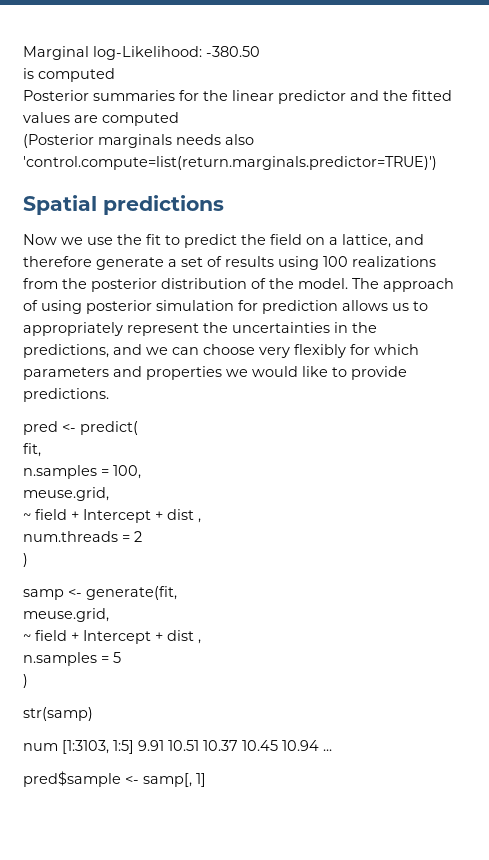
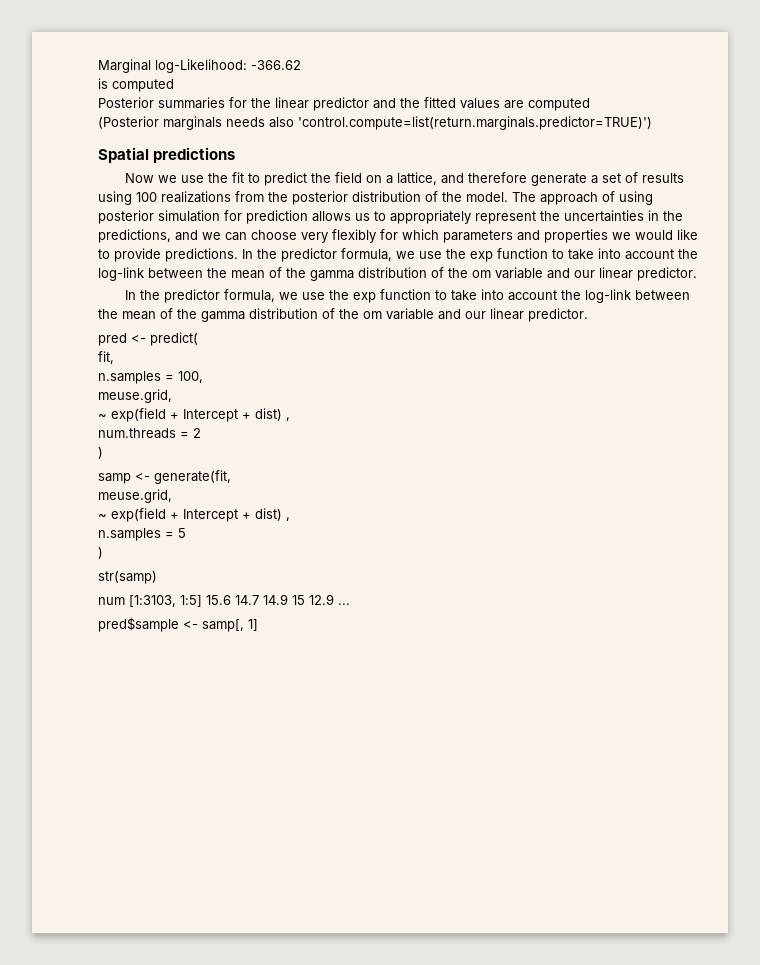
- Marginal log-Likelihood: -380.50
+ Marginal log-Likelihood: -366.62
- The approach of using posterior simulation for prediction allows us to appropriately represent the uncertainties in the predictions, and we can choose very flexibly for which parameters and properties we would like to provide predictions.
+ The approach of using posterior simulation for prediction allows us to appropriately represent the uncertainties in the predictions, and we can choose very flexibly for which parameters and properties we would like to provide predictions. In the predictor formula, we use the exp function to take into account the log-link between the mean of the gamma distribution of the om variable and our linear predictor.
+ In the predictor formula, we use the exp function to take into account the log-link between the mean of the gamma distribution of the om variable and our linear predictor.
  n.samples = 100,
  meuse.grid,
- ~ field + Intercept + dist ,
+ ~ exp(field + Intercept + dist) ,
  samp <- generate(fit,
  meuse.grid,
- ~ field + Intercept + dist ,
+ ~ exp(field + Intercept + dist) ,
- num [1:3103, 1:5] 9.91 10.51 10.37 10.45 10.94 ...
+ num [1:3103, 1:5] 15.6 14.7 14.9 15 12.9 ...

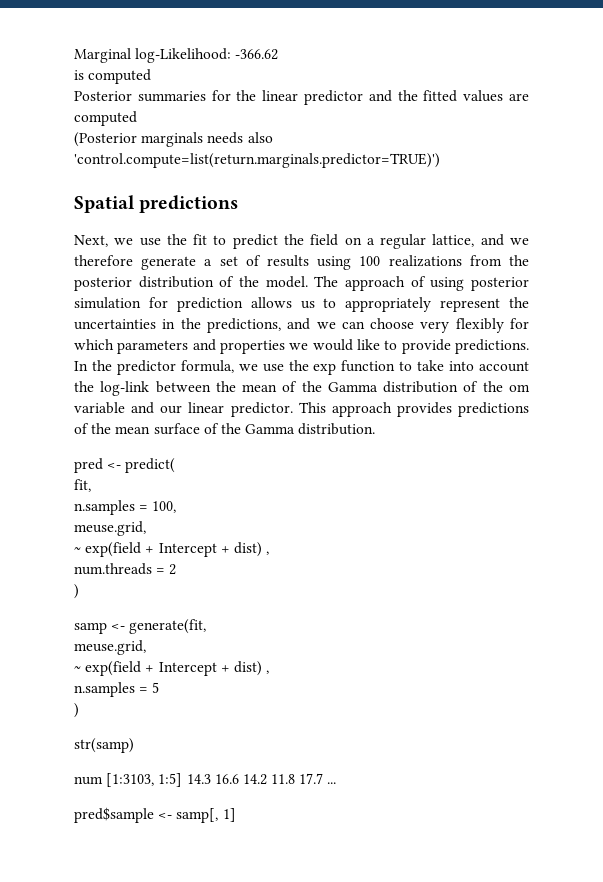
- Now we use the fit to predict the field on a lattice, and therefore generate a set of results using 100 realizations from the posterior distribution of the model.
+ Next, we use the fit to predict the field on a regular lattice, and we therefore generate a set of results using 100 realizations from the posterior distribution of the model.
- The approach of using posterior simulation for prediction allows us to appropriately represent the uncertainties in the predictions, and we can choose very flexibly for which parameters and properties we would like to provide predictions. In the predictor formula, we use the exp function to take into account the log-link between the mean of the gamma distribution of the om variable and our linear predictor.
- In the predictor formula, we use the exp function to take into account the log-link between the mean of the gamma distribution of the om variable and our linear predictor.
+ The approach of using posterior simulation for prediction allows us to appropriately represent the uncertainties in the predictions, and we can choose very flexibly for which parameters and properties we would like to provide predictions. In the predictor formula, we use the exp function to take into account the log-link between the mean of the Gamma distribution of the om variable and our linear predictor. This approach provides predictions of the mean surface of the Gamma distribution.
- num [1:3103, 1:5] 15.6 14.7 14.9 15 12.9 ...
+ num [1:3103, 1:5] 14.3 16.6 14.2 11.8 17.7 ...

